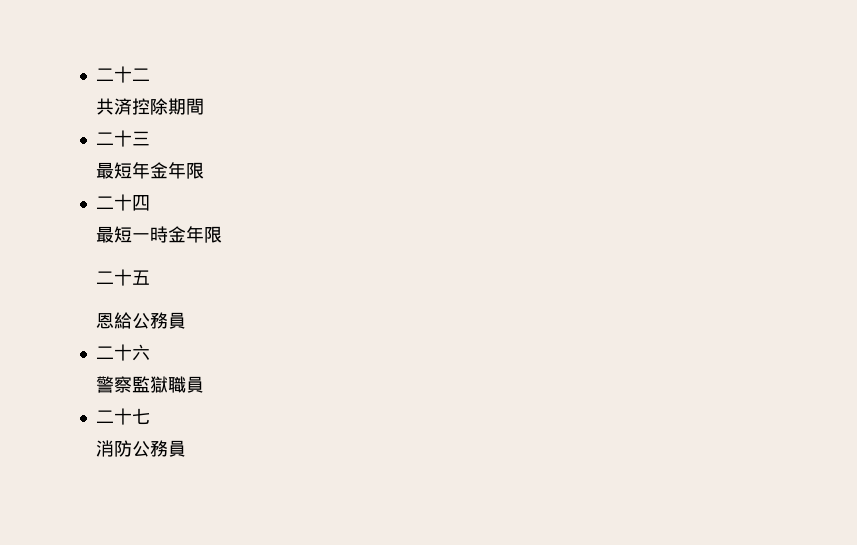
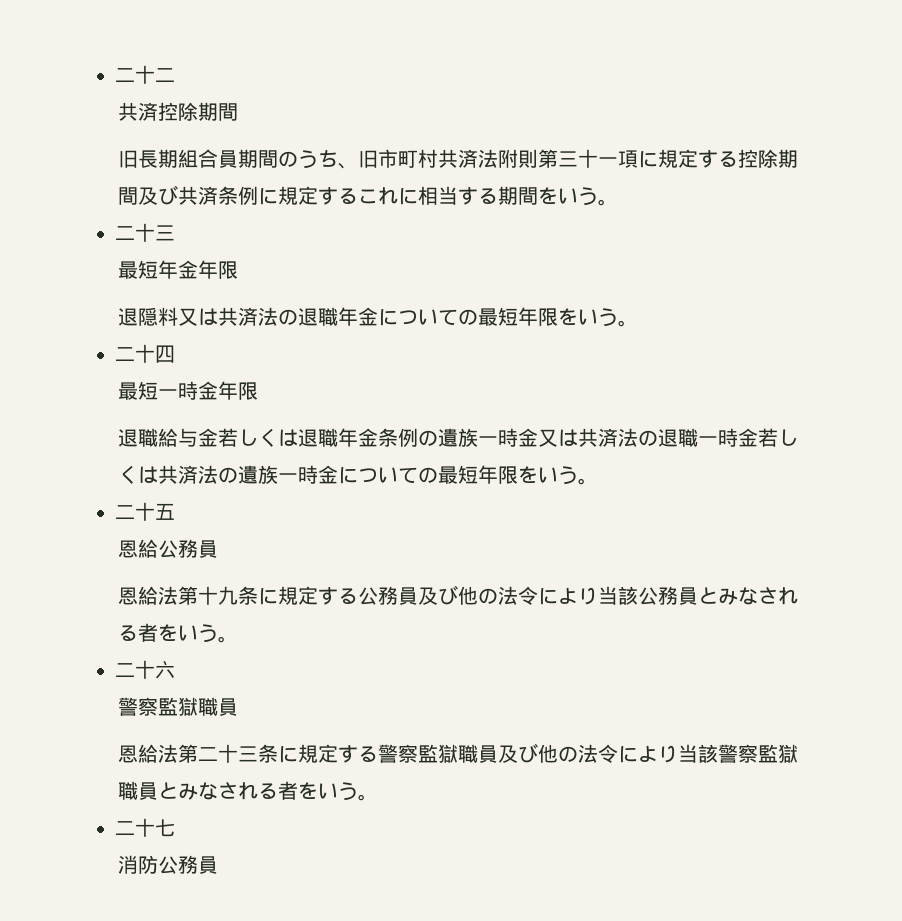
+ 旧長期組合員期間のうち、旧市町村共済法附則第三十一項に規定する控除期間及び共済条例に規定するこれに相当する期間をいう。
+ 退隠料又は共済法の退職年金についての最短年限をいう。
+ 退職給与金若しくは退職年金条例の遺族一時金又は共済法の退職一時金若しくは共済法の遺族一時金についての最短年限をいう。
  二十五
  恩給公務員
+ 恩給法第十九条に規定する公務員及び他の法令により当該公務員とみなされる者をいう。
+ 恩給法第二十三条に規定する警察監獄職員及び他の法令により当該警察監獄職員とみなされる者をいう。

